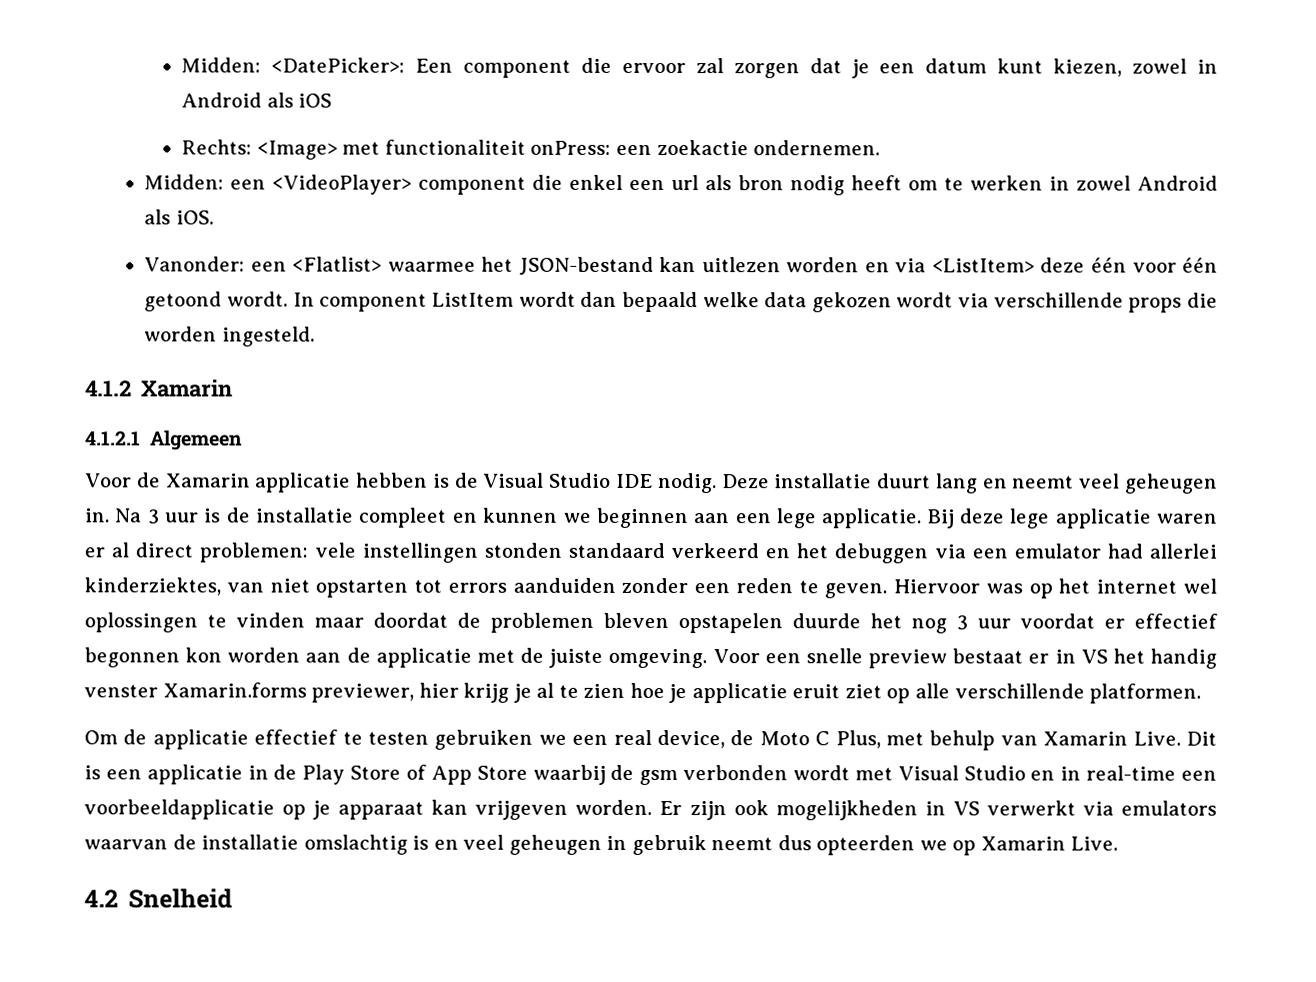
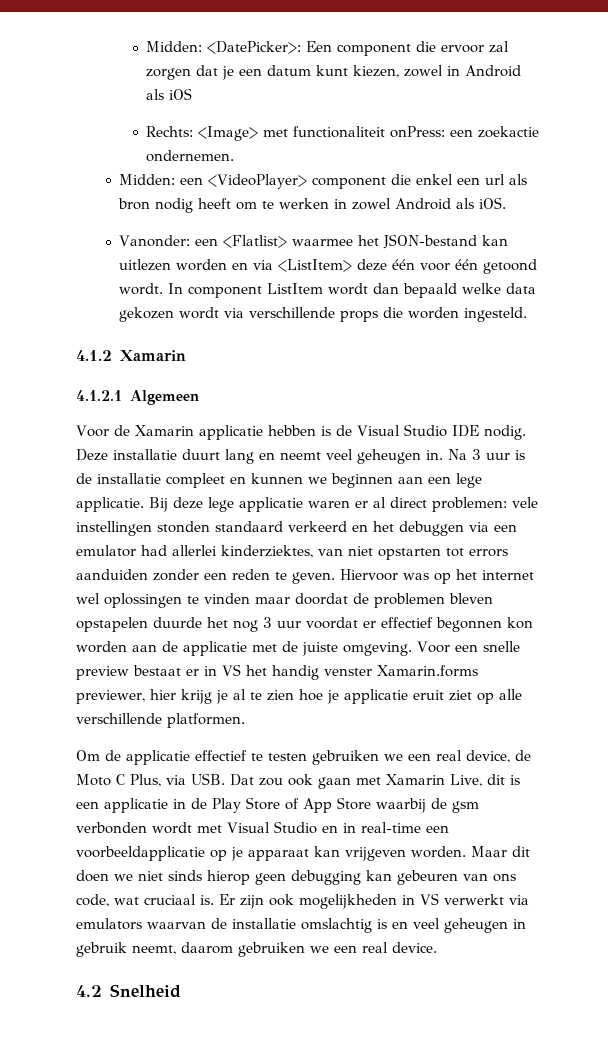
- Om de applicatie effectief te testen gebruiken we een real device, de Moto C Plus, met behulp van Xamarin Live. Dit is een applicatie in de Play Store of App Store waarbij de gsm verbonden wordt met Visual Studio en in real-time een voorbeeldapplicatie op je apparaat kan vrijgeven worden.
+ Om de applicatie effectief te testen gebruiken we een real device, de Moto C Plus, via USB. Dat zou ook gaan met Xamarin Live, dit is een applicatie in de Play Store of App Store waarbij de gsm verbonden wordt met Visual Studio en in real-time een voorbeeldapplicatie op je apparaat kan vrijgeven worden.
+ Maar dit doen we niet sinds hierop geen debugging kan gebeuren van ons code, wat cruciaal is.
- Er zijn ook mogelijkheden in VS verwerkt via emulators waarvan de installatie omslachtig is en veel geheugen in gebruik neemt dus opteerden we op Xamarin Live.
+ Er zijn ook mogelijkheden in VS verwerkt via emulators waarvan de installatie omslachtig is en veel geheugen in gebruik neemt, daarom gebruiken we een real device.

